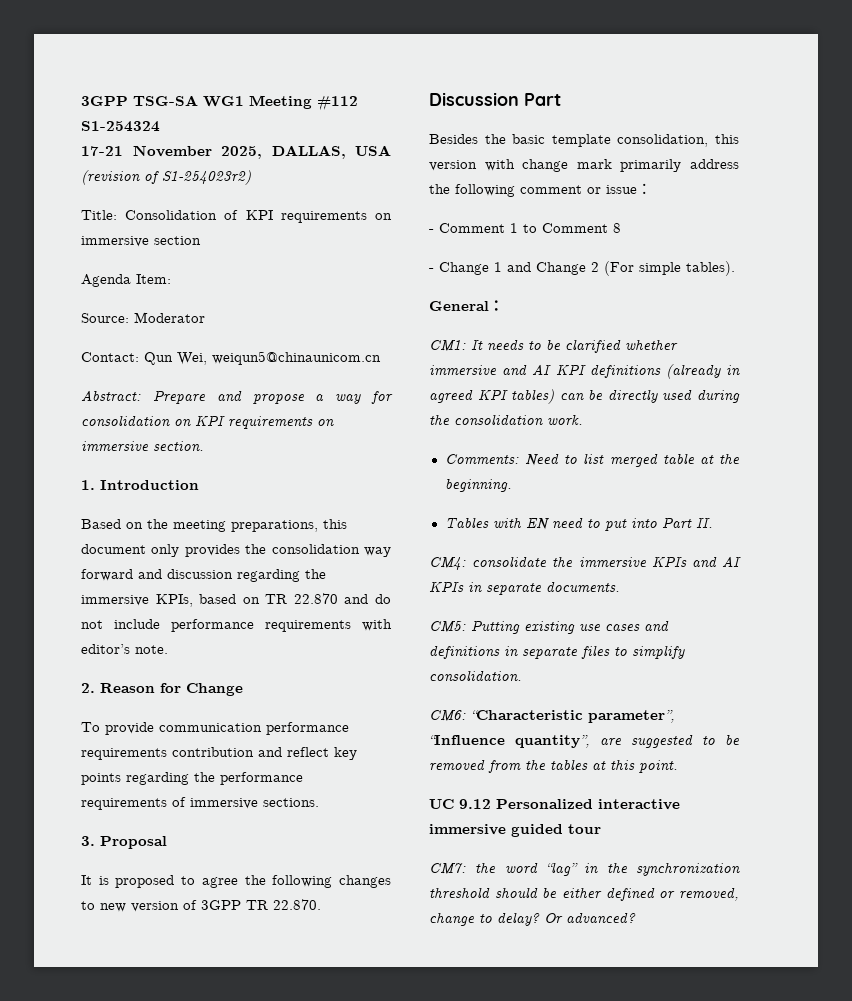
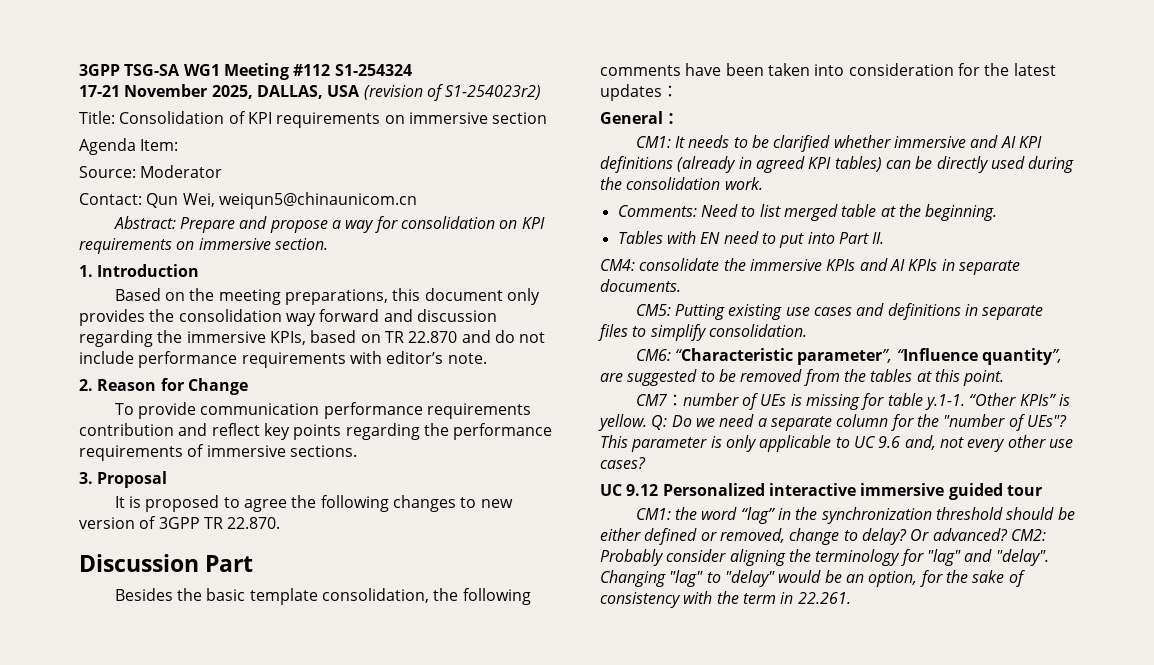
- Besides the basic template consolidation, this version with change mark primarily address the following comment or issue：
- - Comment 1 to Comment 8
- - Change 1 and Change 2 (For simple tables).
+ Besides the basic template consolidation, the following comments have been taken into consideration for the latest updates：
+ CM7：number of UEs is missing for table y.1-1. “Other KPIs” is yellow. Q: Do we need a separate column for the "number of UEs"? This parameter is only applicable to UC 9.6 and, not every other use cases?
- CM7: the word “lag” in the synchronization threshold should be either defined or removed, change to delay?
+ CM1: the word “lag” in the synchronization threshold should be either defined or removed, change to delay?
+ CM2: Probably consider aligning the terminology for "lag" and "delay". Changing "lag" to "delay" would be an option, for the sake of consistency with the term in 22.261.

